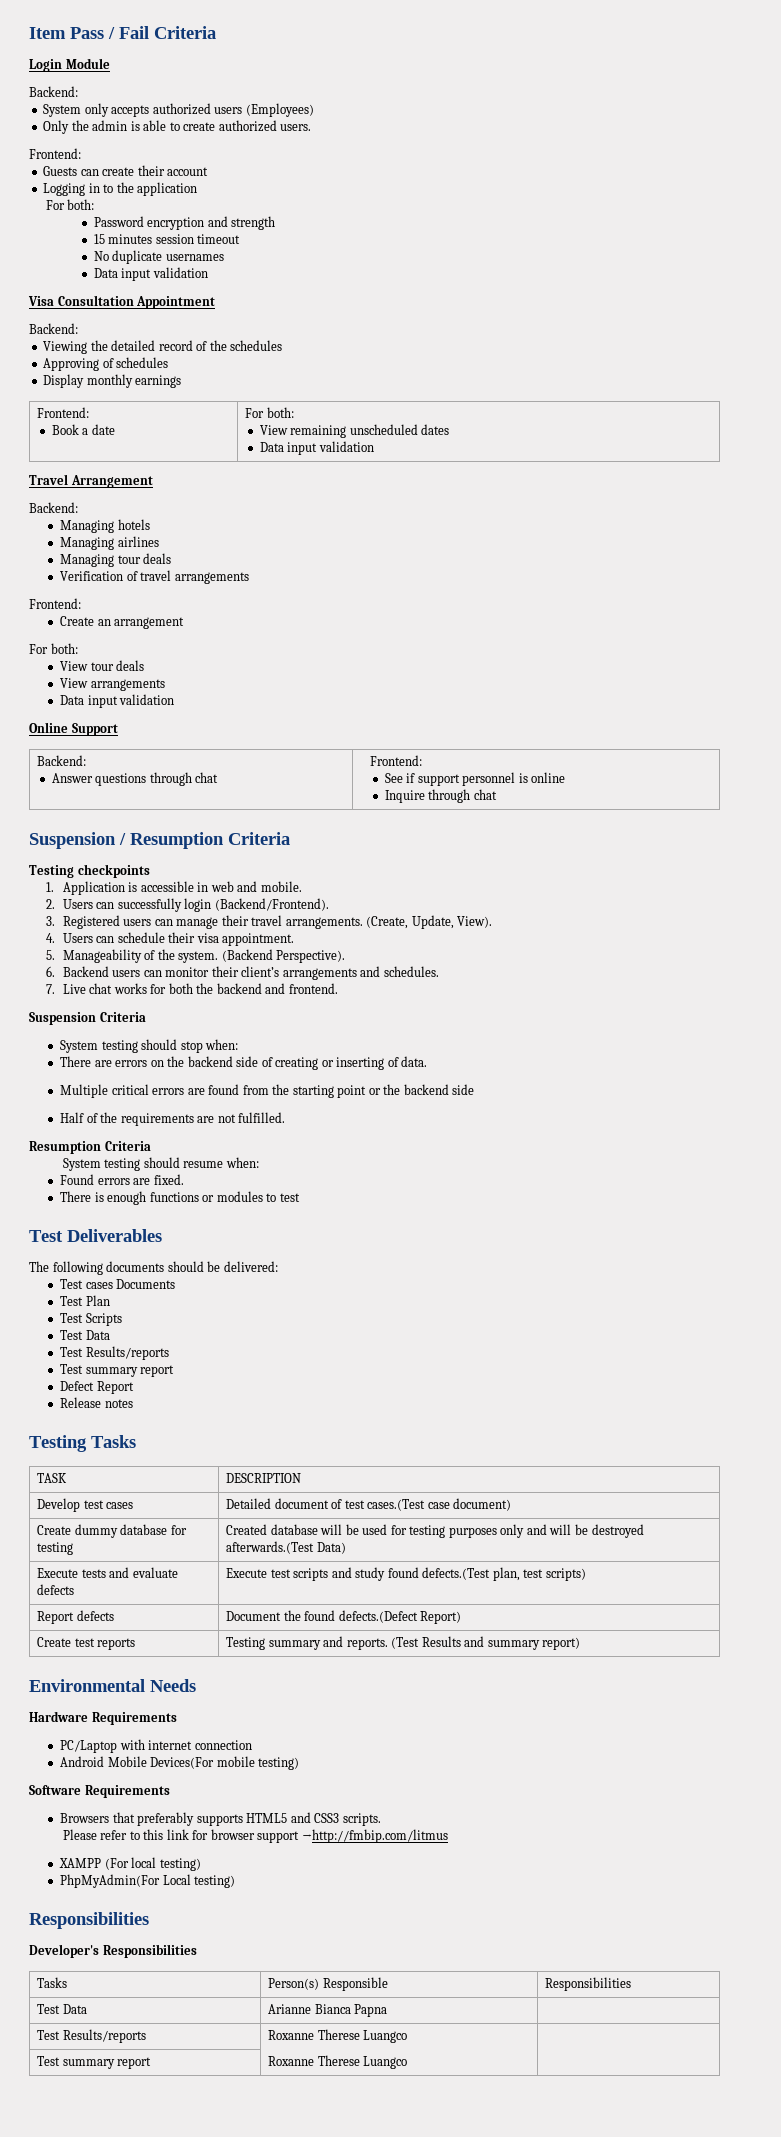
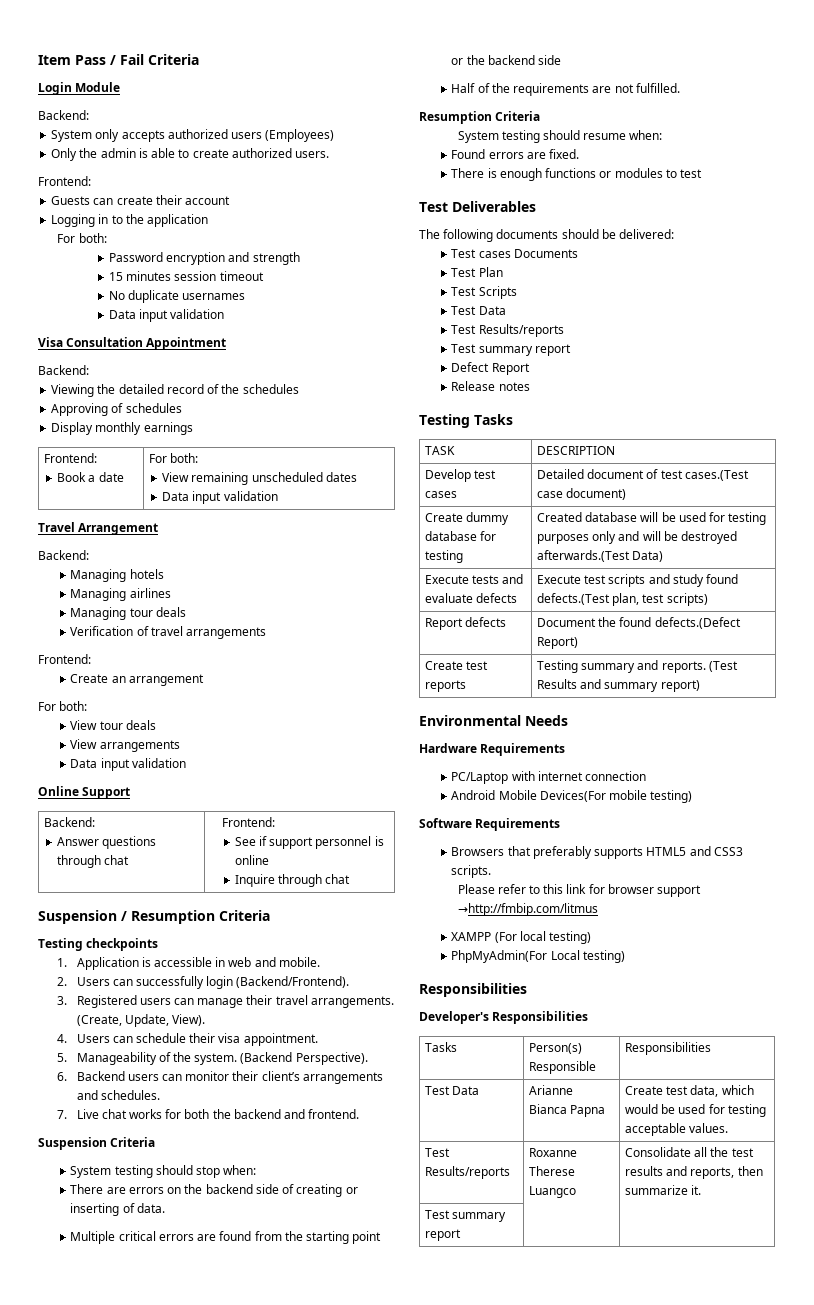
- Test Data | Arianne Bianca Papna |
+ Test Data | Arianne Bianca Papna | Create test data, which would be used for testing acceptable values.
- Test Results/reports | Roxanne Therese Luangco |
+ Test Results/reports | Roxanne Therese Luangco | Consolidate all the test results and reports, then summarize it.
- Test summary report | Roxanne Therese Luangco |
+ Test summary report | |

